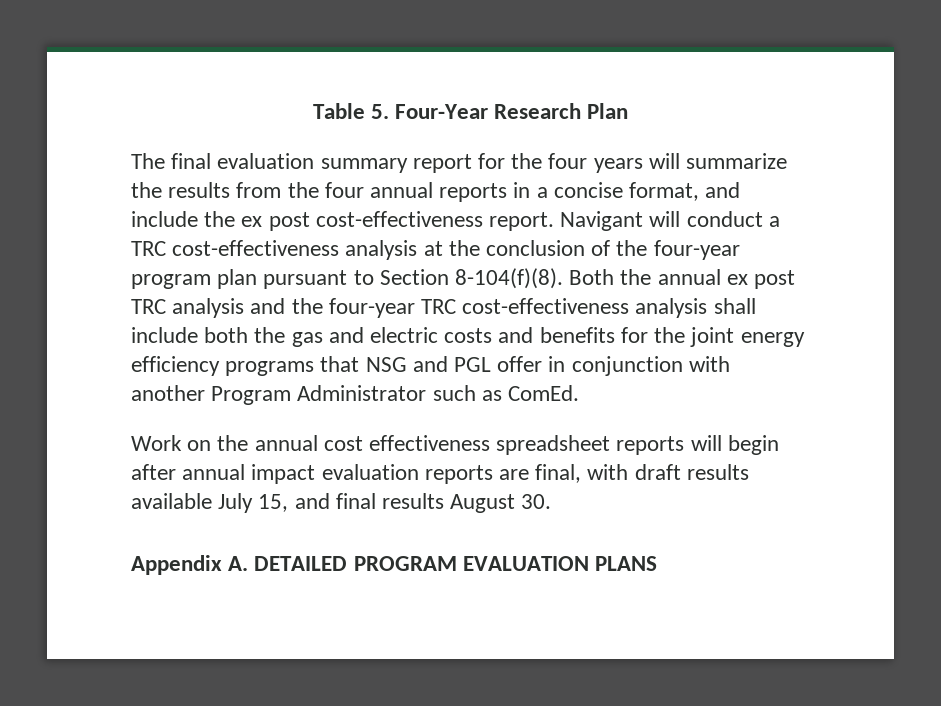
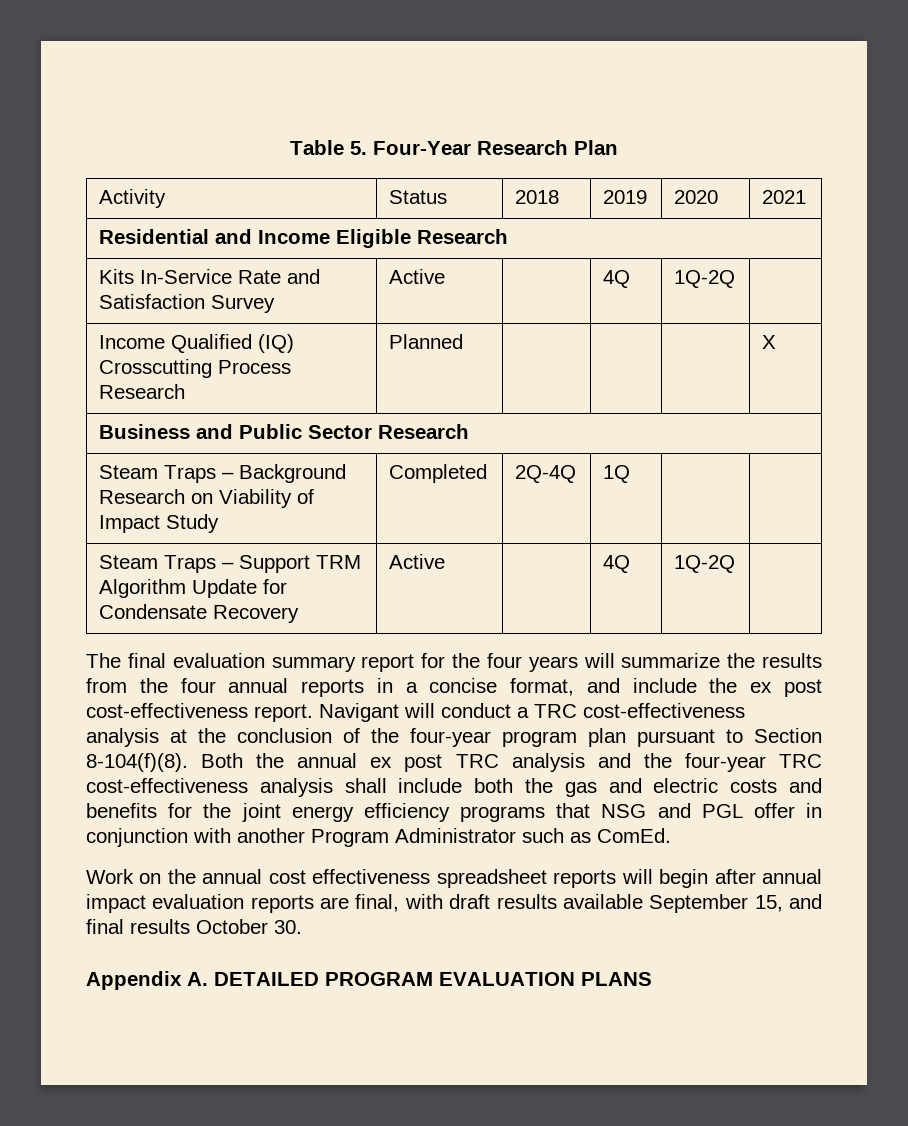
+ Activity | Status | 2018 | 2019 | 2020 | 2021
+ Residential and Income Eligible Research
+ Kits In-Service Rate and Satisfaction Survey | Active | | 4Q | 1Q-2Q |
+ Income Qualified (IQ) Crosscutting Process Research | Planned | | | | X
+ Business and Public Sector Research
+ Steam Traps – Background Research on Viability of Impact Study | Completed | 2Q-4Q | 1Q | |
+ Steam Traps – Support TRM Algorithm Update for Condensate Recovery | Active | | 4Q | 1Q-2Q |
- Work on the annual cost effectiveness spreadsheet reports will begin after annual impact evaluation reports are final, with draft results available July 15, and final results August 30.
+ Work on the annual cost effectiveness spreadsheet reports will begin after annual impact evaluation reports are final, with draft results available September 15, and final results October 30.

